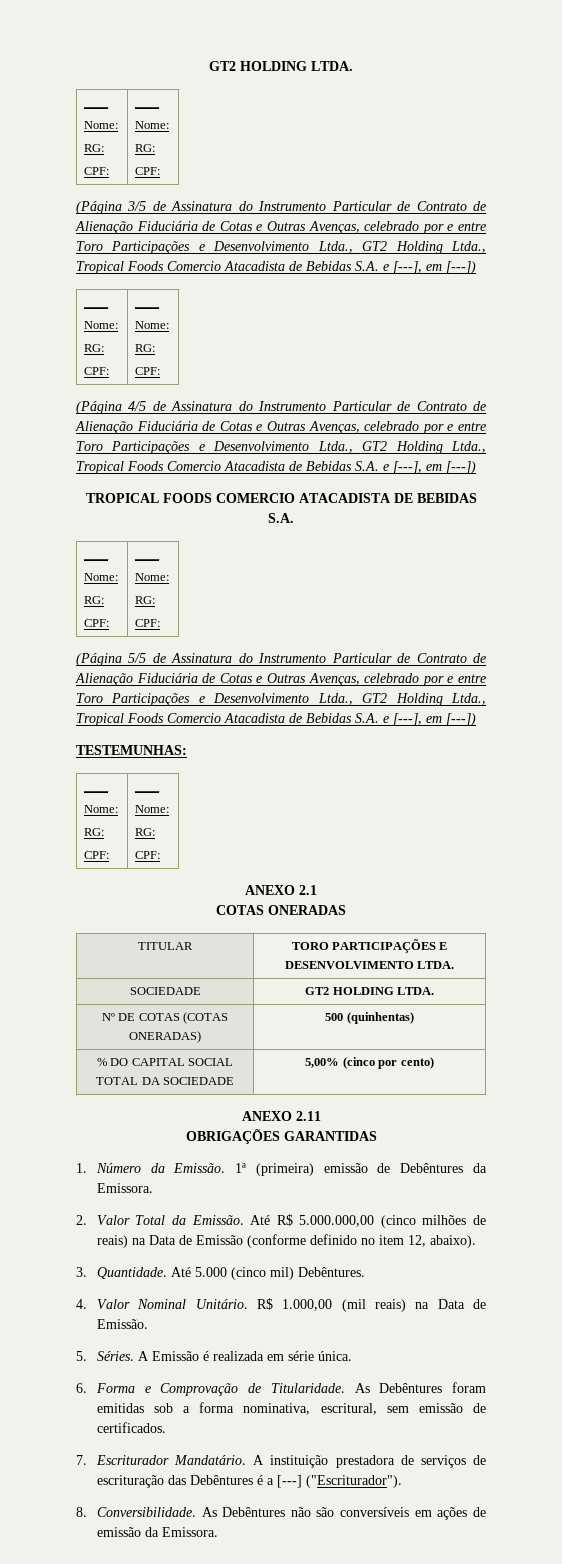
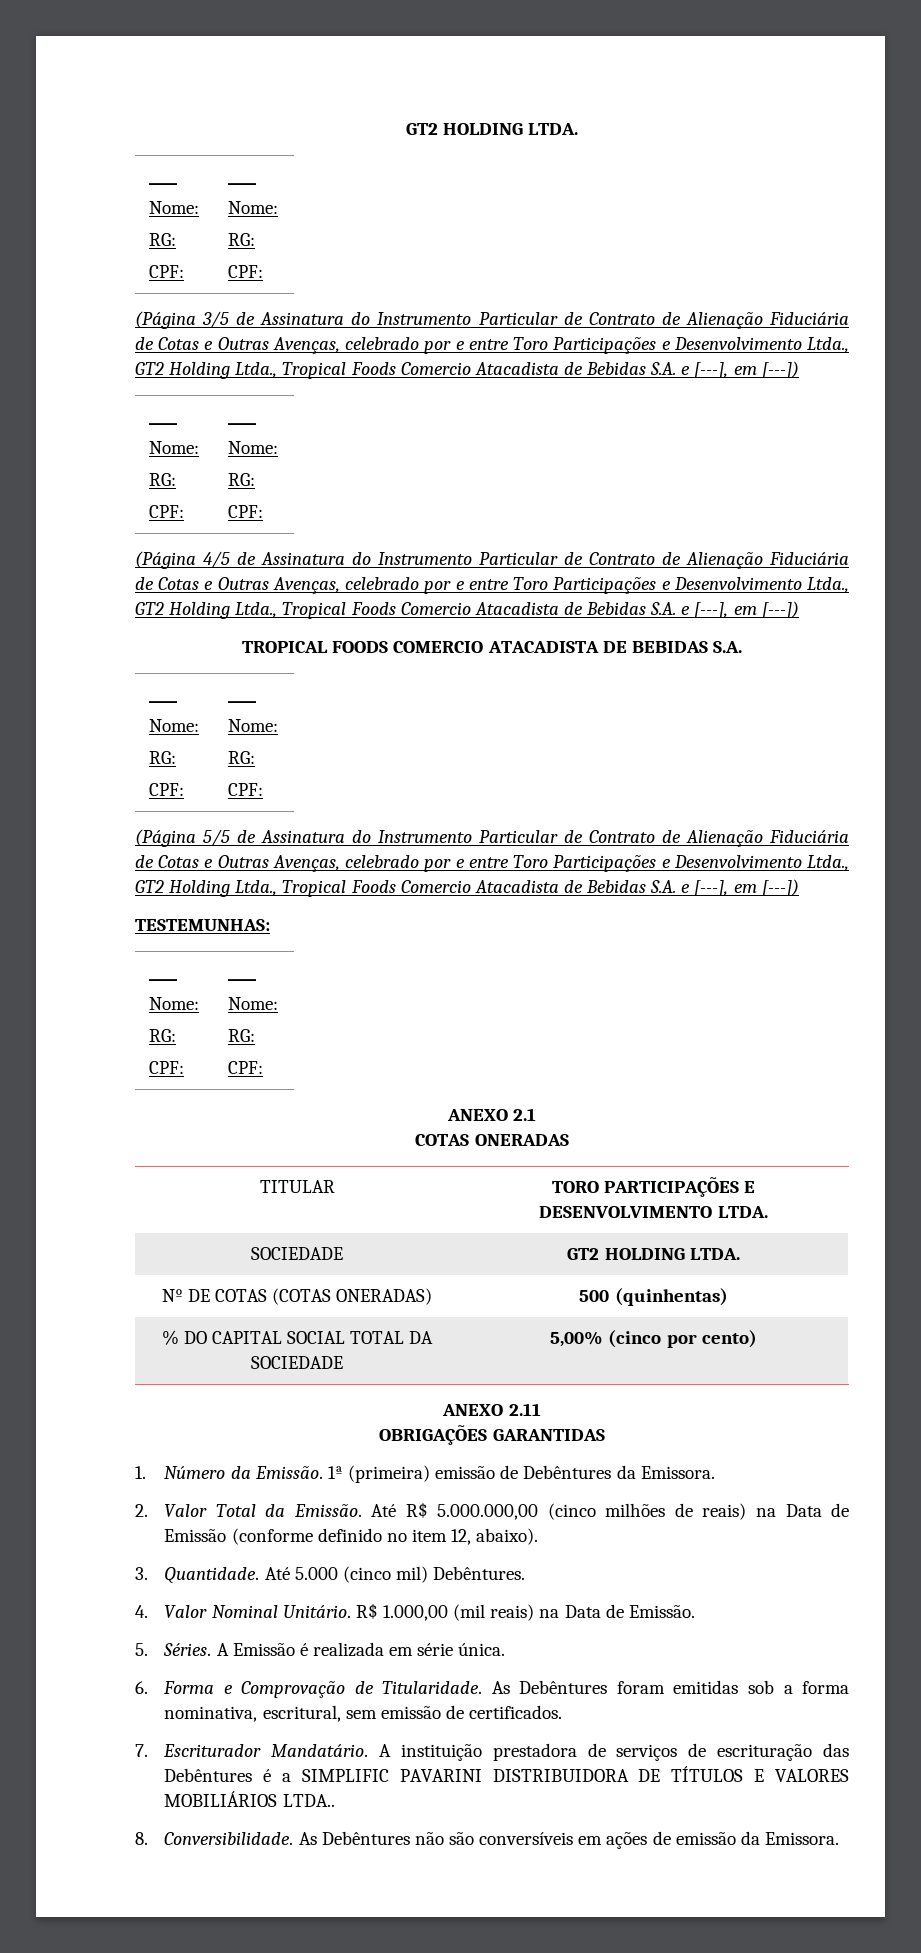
- A instituição prestadora de serviços de escrituração das Debêntures é a [---] ("Escriturador").
+ A instituição prestadora de serviços de escrituração das Debêntures é a SIMPLIFIC PAVARINI DISTRIBUIDORA DE TÍTULOS E VALORES MOBILIÁRIOS LTDA..

